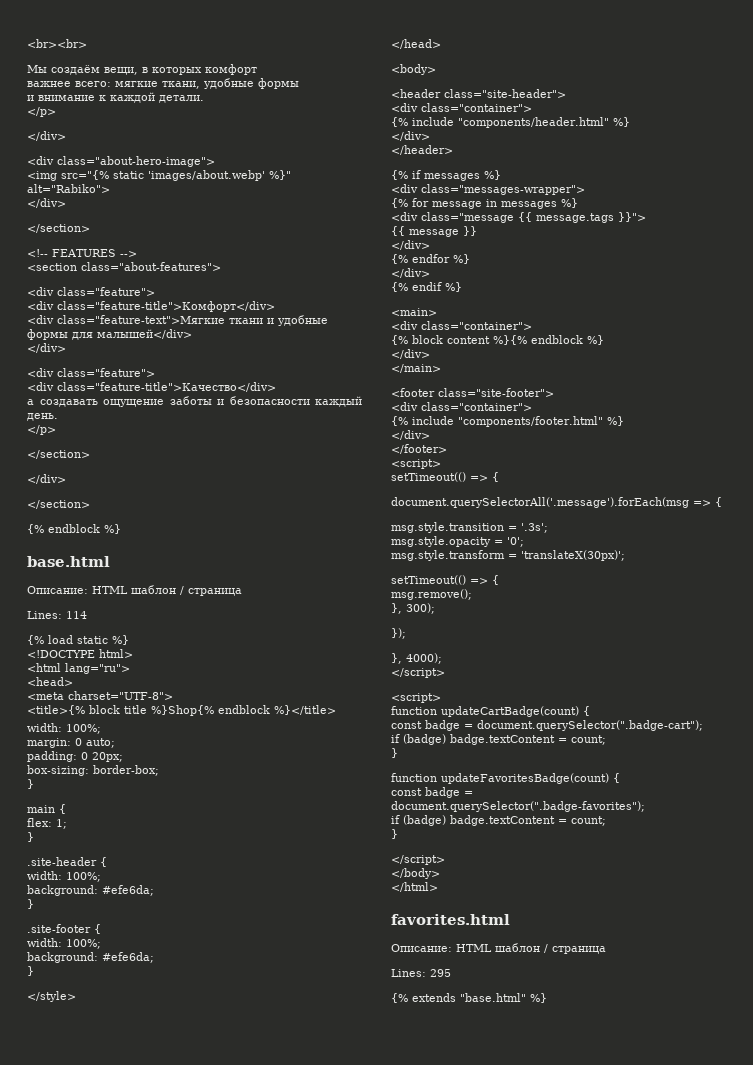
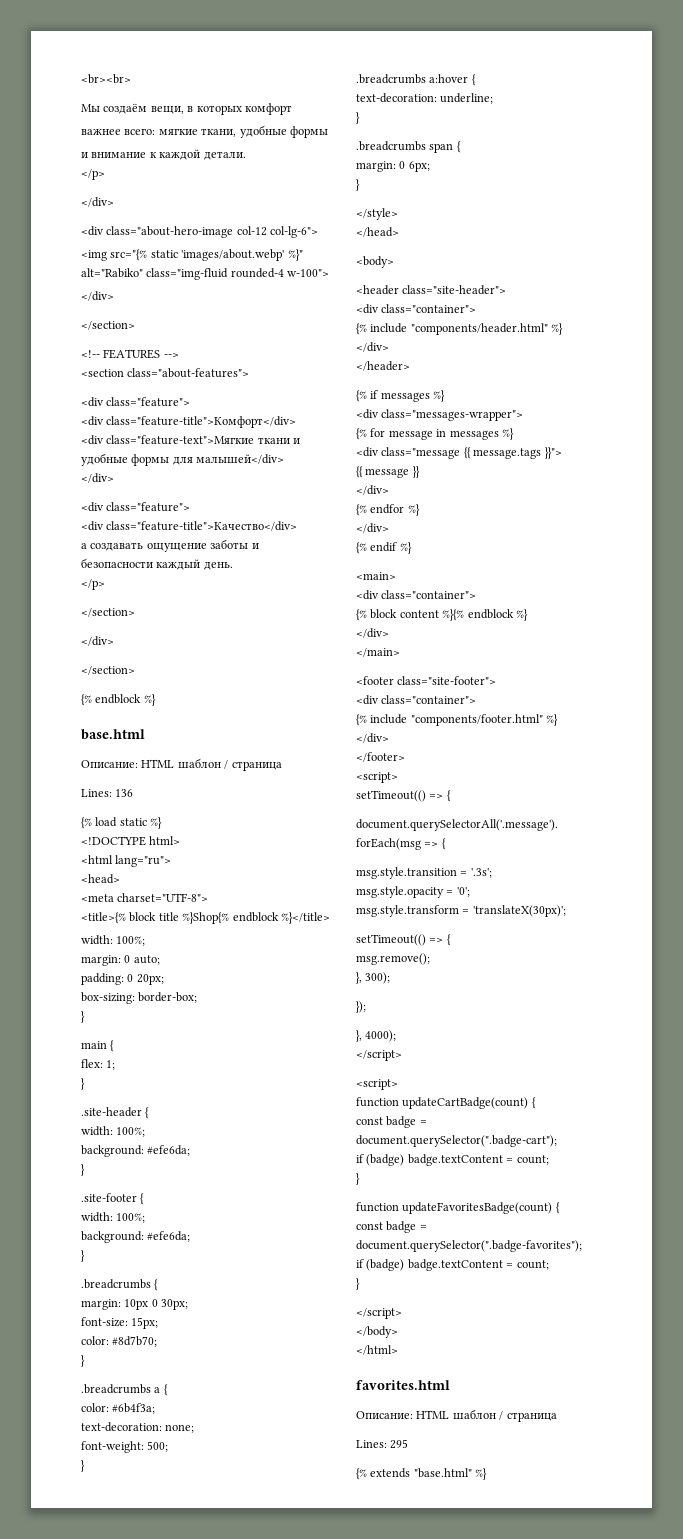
- <div class="about-hero-image">
+ <div class="about-hero-image col-12 col-lg-6">
- <img src="{% static 'images/about.webp' %}" alt="Rabiko">
+ <img src="{% static 'images/about.webp' %}" alt="Rabiko" class="img-fluid rounded-4 w-100">
- Lines: 114
+ Lines: 136
+ .breadcrumbs {
+ margin: 10px 0 30px;
+ font-size: 15px;
+ color: #8d7b70;
+ }
+ .breadcrumbs a {
+ color: #6b4f3a;
+ text-decoration: none;
+ font-weight: 500;
+ }
+ .breadcrumbs a:hover {
+ text-decoration: underline;
+ }
+ .breadcrumbs span {
+ margin: 0 6px;
+ }

